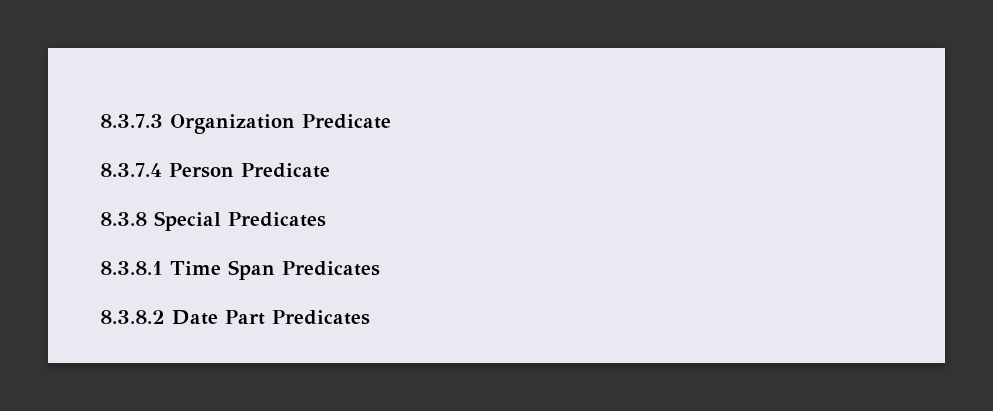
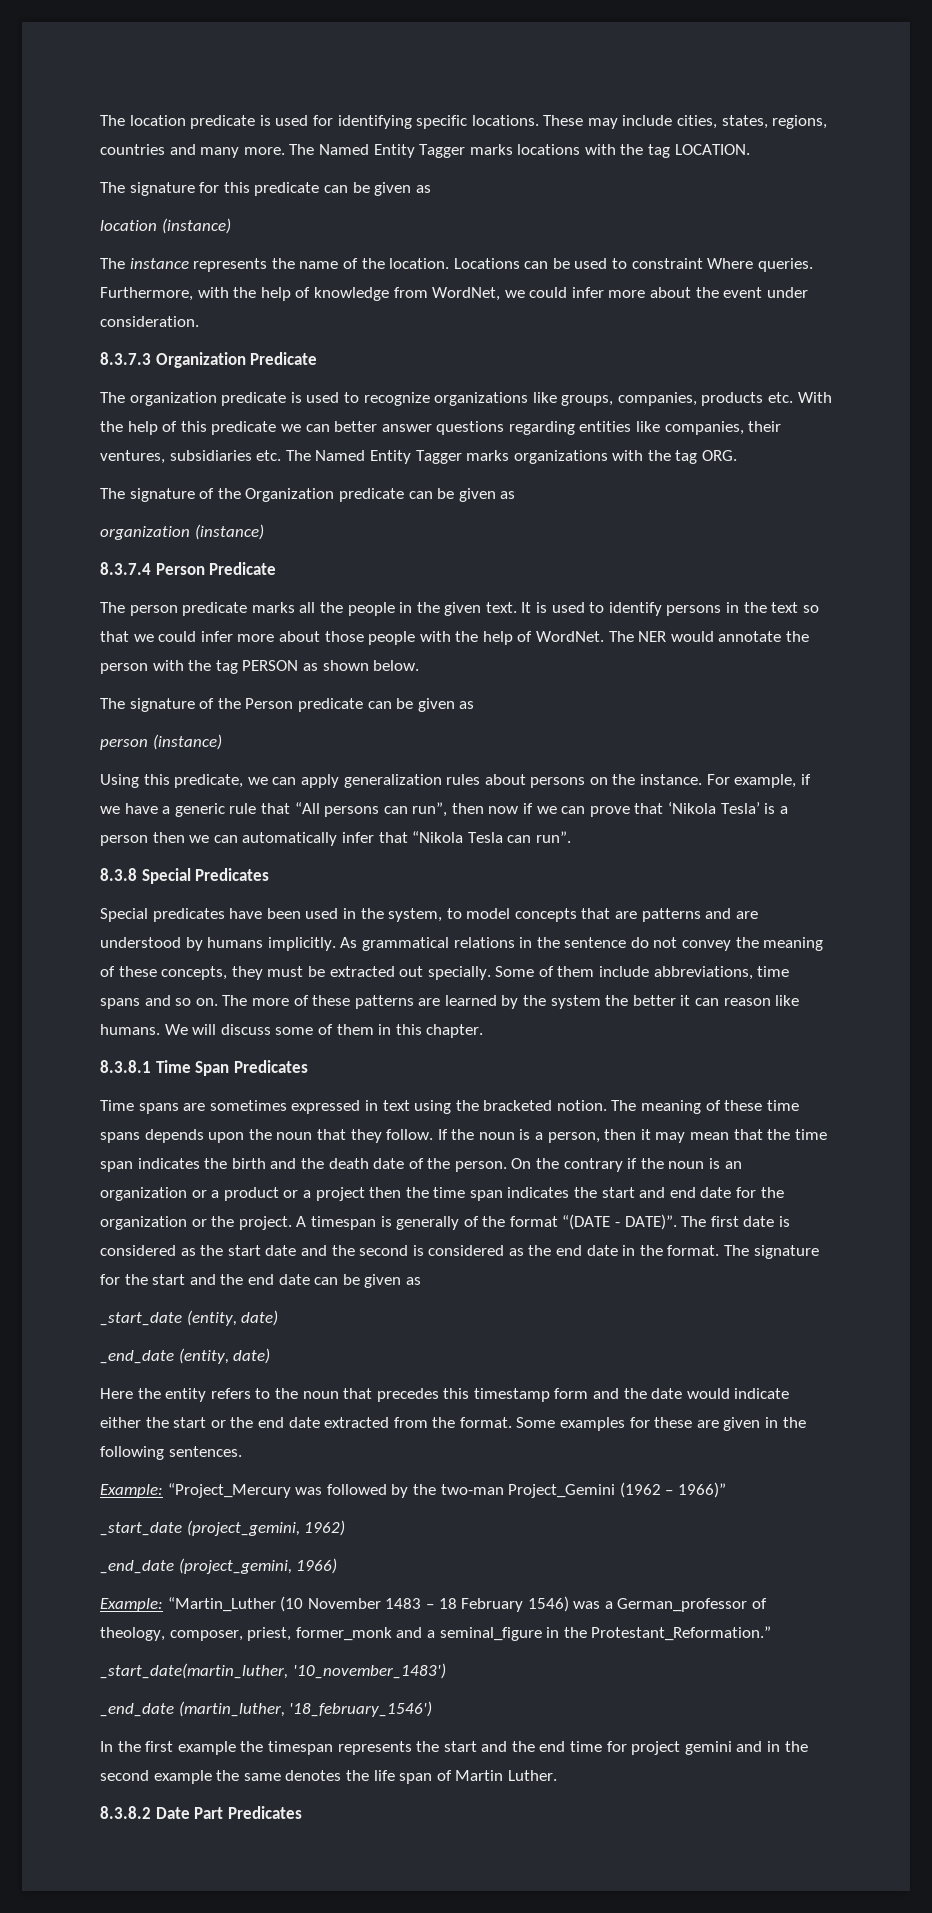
+ The location predicate is used for identifying specific locations. These may include cities, states, regions, countries and many more. The Named Entity Tagger marks locations with the tag LOCATION.
+ The signature for this predicate can be given as
+ location (instance)
+ The instance represents the name of the location. Locations can be used to constraint Where queries. Furthermore, with the help of knowledge from WordNet, we could infer more about the event under consideration.
  8.3.7.3 Organization Predicate
+ The organization predicate is used to recognize organizations like groups, companies, products etc. With the help of this predicate we can better answer questions regarding entities like companies, their ventures, subsidiaries etc. The Named Entity Tagger marks organizations with the tag ORG.
+ The signature of the Organization predicate can be given as
+ organization (instance)
  8.3.7.4 Person Predicate
+ The person predicate marks all the people in the given text. It is used to identify persons in the text so that we could infer more about those people with the help of WordNet. The NER would annotate the person with the tag PERSON as shown below.
+ The signature of the Person predicate can be given as
+ person (instance)
+ Using this predicate, we can apply generalization rules about persons on the instance. For example, if we have a generic rule that “All persons can run”, then now if we can prove that ‘Nikola Tesla’ is a person then we can automatically infer that “Nikola Tesla can run”.
  8.3.8 Special Predicates
+ Special predicates have been used in the system, to model concepts that are patterns and are understood by humans implicitly. As grammatical relations in the sentence do not convey the meaning of these concepts, they must be extracted out specially. Some of them include abbreviations, time spans and so on. The more of these patterns are learned by the system the better it can reason like humans. We will discuss some of them in this chapter.
  8.3.8.1 Time Span Predicates
+ Time spans are sometimes expressed in text using the bracketed notion. The meaning of these time spans depends upon the noun that they follow. If the noun is a person, then it may mean that the time span indicates the birth and the death date of the person. On the contrary if the noun is an organization or a product or a project then the time span indicates the start and end date for the organization or the project. A timespan is generally of the format “(DATE - DATE)”. The first date is considered as the start date and the second is considered as the end date in the format. The signature for the start and the end date can be given as
+ _start_date (entity, date)
+ _end_date (entity, date)
+ Here the entity refers to the noun that precedes this timestamp form and the date would indicate either the start or the end date extracted from the format. Some examples for these are given in the following sentences.
+ Example: “Project_Mercury was followed by the two-man Project_Gemini (1962 – 1966)”
+ _start_date (project_gemini, 1962)
+ _end_date (project_gemini, 1966)
+ Example: “Martin_Luther (10 November 1483 – 18 February 1546) was a German_professor of theology, composer, priest, former_monk and a seminal_figure in the Protestant_Reformation.”
+ _start_date(martin_luther, '10_november_1483')
+ _end_date (martin_luther, '18_february_1546')
+ In the first example the timespan represents the start and the end time for project gemini and in the second example the same denotes the life span of Martin Luther.

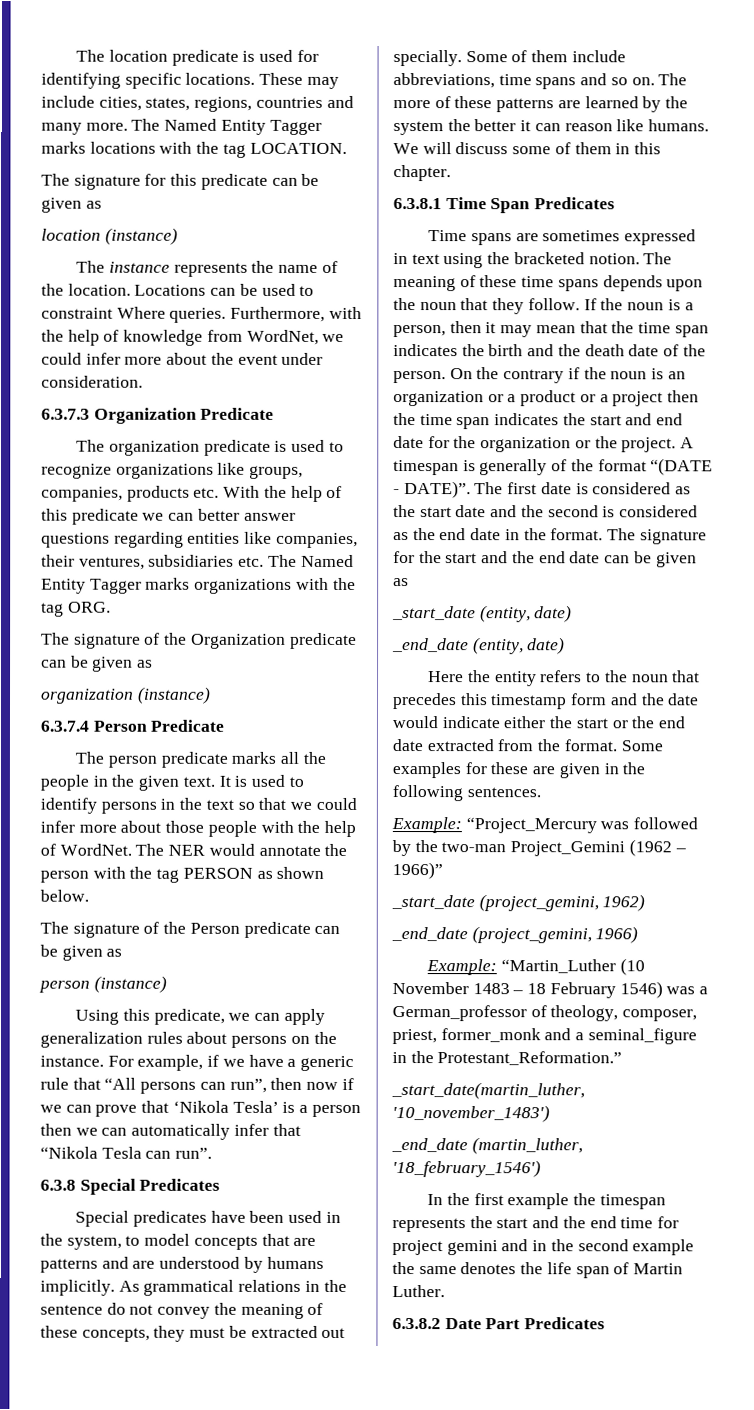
- 8.3.7.3 Organization Predicate
+ 6.3.7.3 Organization Predicate
- 8.3.7.4 Person Predicate
+ 6.3.7.4 Person Predicate
- 8.3.8 Special Predicates
+ 6.3.8 Special Predicates
- 8.3.8.1 Time Span Predicates
+ 6.3.8.1 Time Span Predicates
- 8.3.8.2 Date Part Predicates
+ 6.3.8.2 Date Part Predicates

